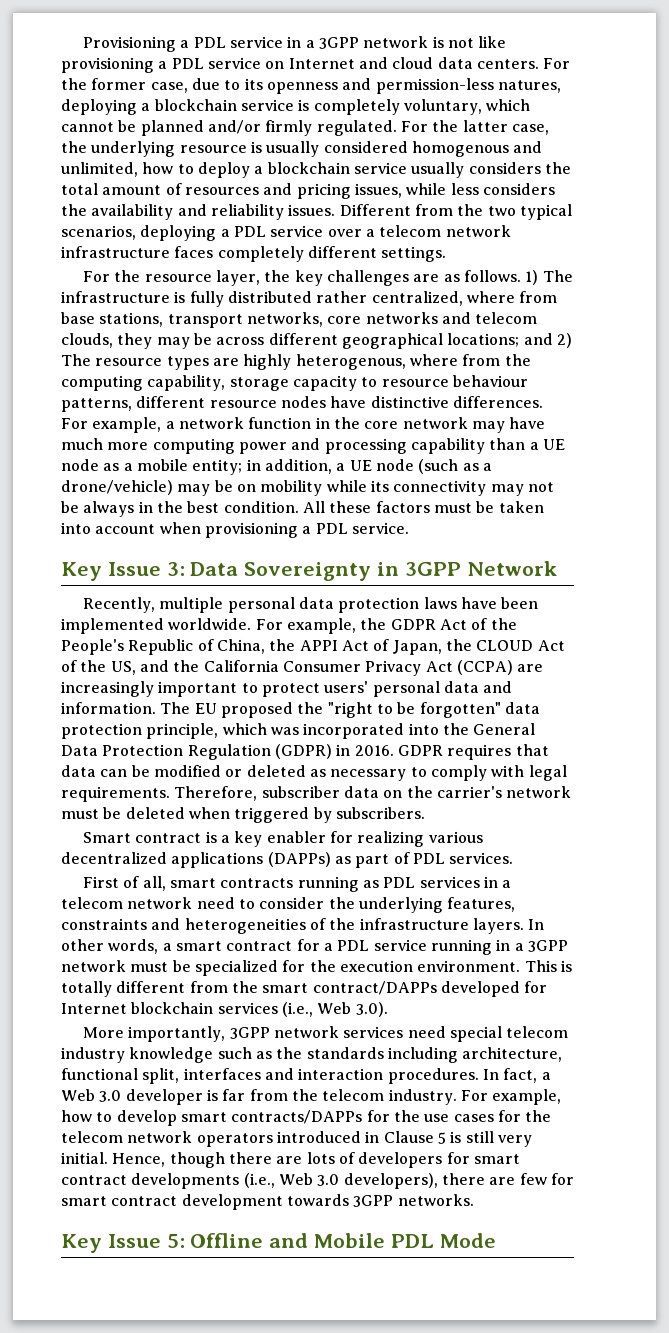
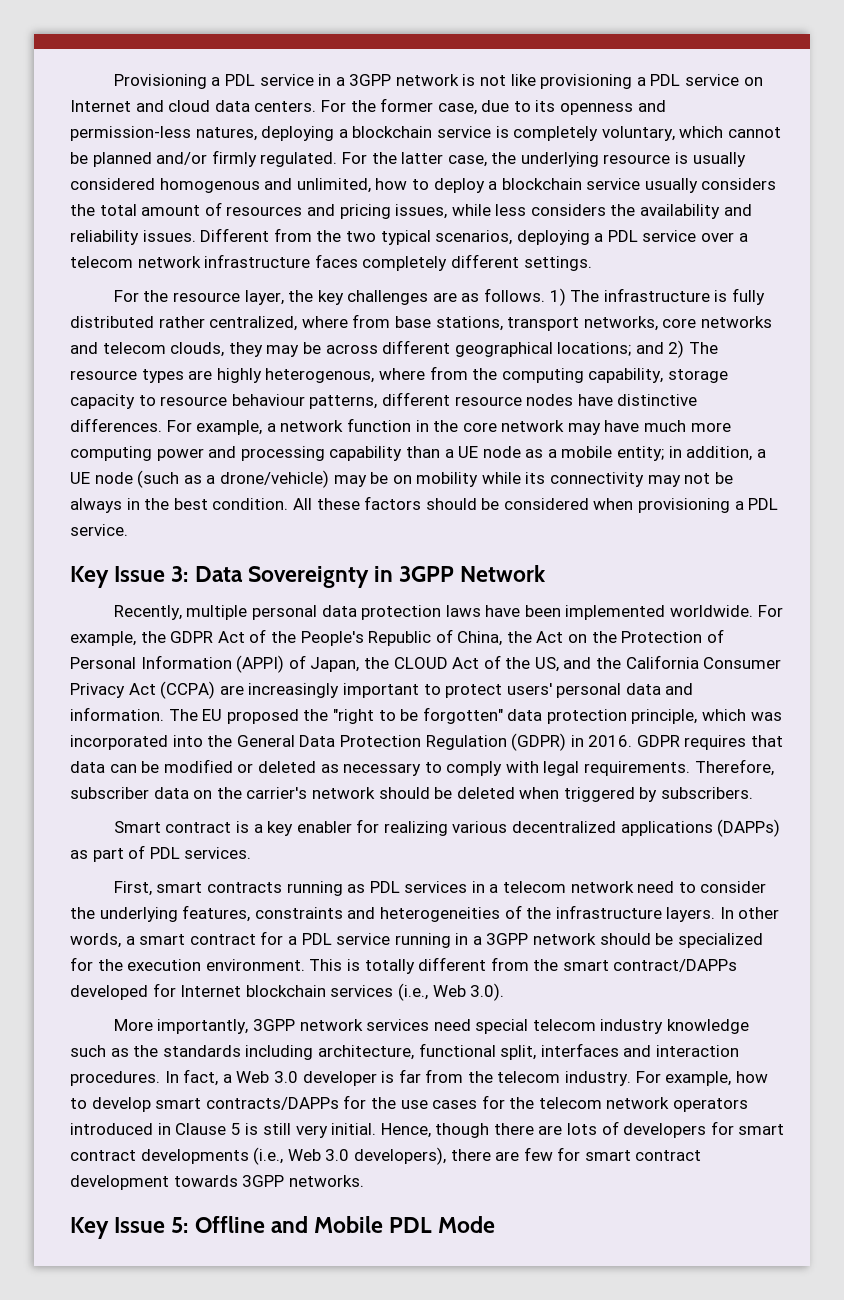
- All these factors must be taken into account when provisioning a PDL service.
+ All these factors should be considered when provisioning a PDL service.
- For example, the GDPR Act of the People's Republic of China, the APPI Act of Japan, the CLOUD Act of the US, and the California Consumer Privacy Act (CCPA) are increasingly important to protect users' personal data and information.
+ For example, the GDPR Act of the People's Republic of China, the Act on the Protection of Personal Information (APPI) of Japan, the CLOUD Act of the US, and the California Consumer Privacy Act (CCPA) are increasingly important to protect users' personal data and information.
- Therefore, subscriber data on the carrier's network must be deleted when triggered by subscribers.
+ Therefore, subscriber data on the carrier's network should be deleted when triggered by subscribers.
- First of all, smart contracts running as PDL services in a telecom network need to consider the underlying features, constraints and heterogeneities of the infrastructure layers.
+ First, smart contracts running as PDL services in a telecom network need to consider the underlying features, constraints and heterogeneities of the infrastructure layers.
- In other words, a smart contract for a PDL service running in a 3GPP network must be specialized for the execution environment.
+ In other words, a smart contract for a PDL service running in a 3GPP network should be specialized for the execution environment.

